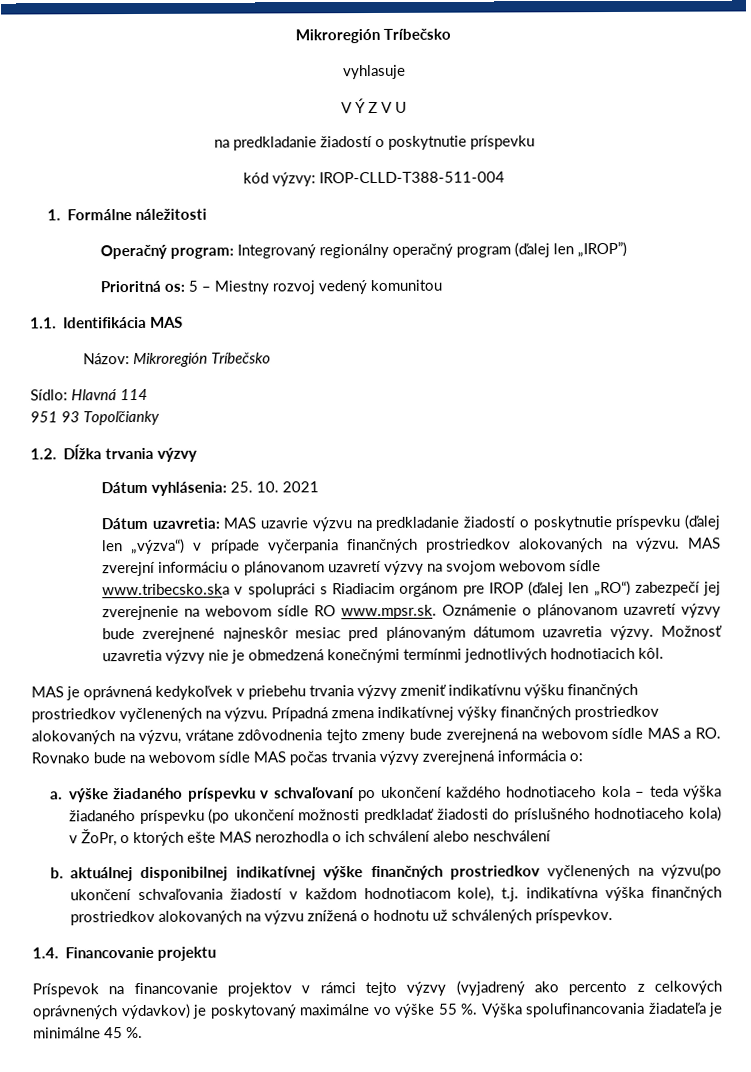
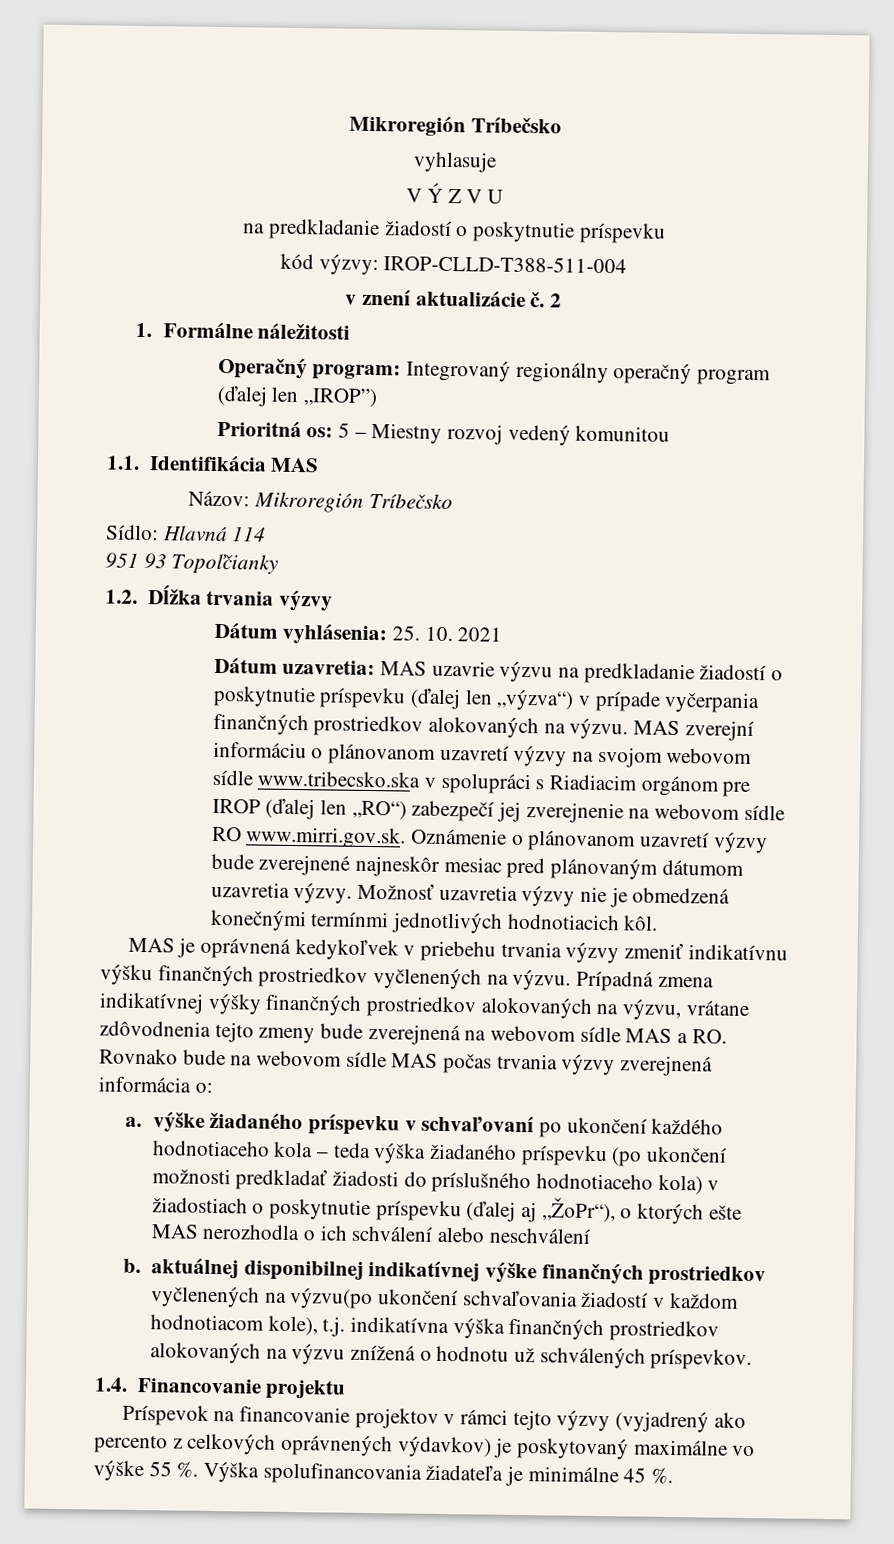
+ v znení aktualizácie č. 2
- MAS zverejní informáciu o plánovanom uzavretí výzvy na svojom webovom sídle www.tribecsko.ska v spolupráci s Riadiacim orgánom pre IROP (ďalej len „RO“) zabezpečí jej zverejnenie na webovom sídle RO www.mpsr.sk. Oznámenie o plánovanom uzavretí výzvy bude zverejnené najneskôr mesiac pred plánovaným dátumom uzavretia výzvy.
+ MAS zverejní informáciu o plánovanom uzavretí výzvy na svojom webovom sídle www.tribecsko.ska v spolupráci s Riadiacim orgánom pre IROP (ďalej len „RO“) zabezpečí jej zverejnenie na webovom sídle RO www.mirri.gov.sk. Oznámenie o plánovanom uzavretí výzvy bude zverejnené najneskôr mesiac pred plánovaným dátumom uzavretia výzvy.
- a. výške žiadaného príspevku v schvaľovaní po ukončení každého hodnotiaceho kola – teda výška žiadaného príspevku (po ukončení možnosti predkladať žiadosti do príslušného hodnotiaceho kola) v ŽoPr, o ktorých ešte MAS nerozhodla o ich schválení alebo neschválení
+ a. výške žiadaného príspevku v schvaľovaní po ukončení každého hodnotiaceho kola – teda výška žiadaného príspevku (po ukončení možnosti predkladať žiadosti do príslušného hodnotiaceho kola) v žiadostiach o poskytnutie príspevku (ďalej aj „ŽoPr“), o ktorých ešte MAS nerozhodla o ich schválení alebo neschválení

